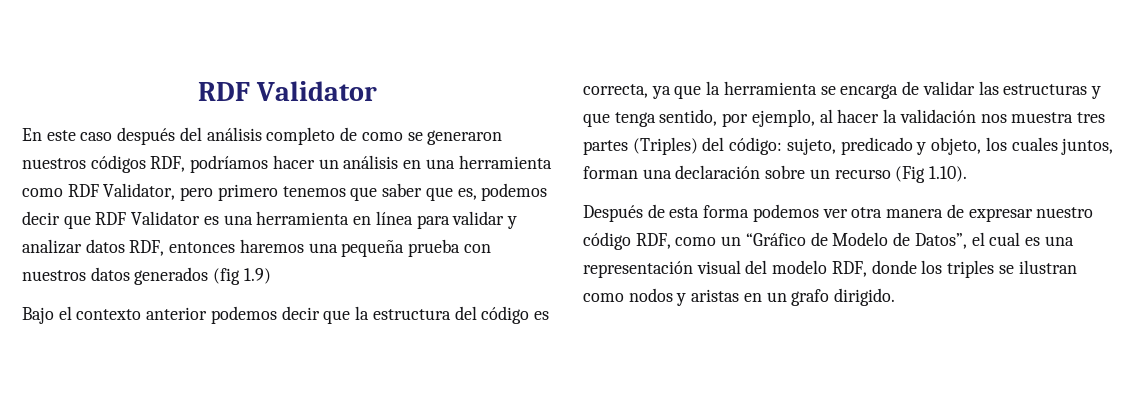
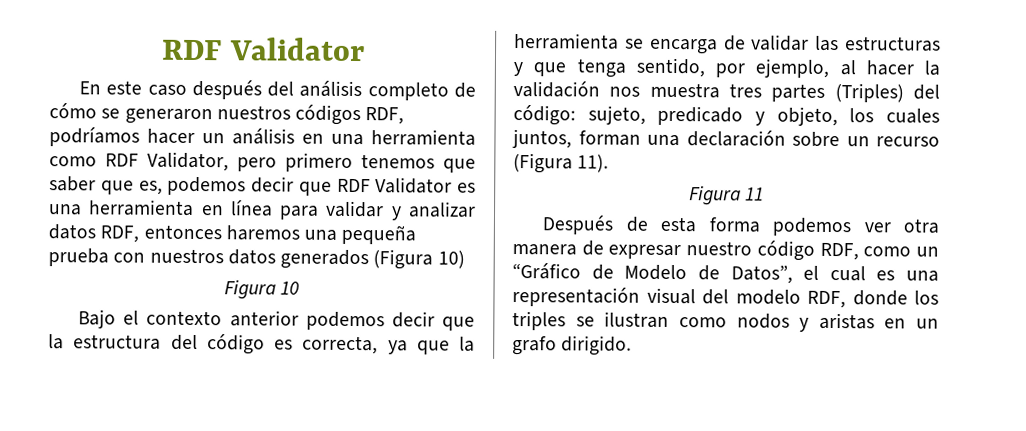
- En este caso después del análisis completo de como se generaron nuestros códigos RDF, podríamos hacer un análisis en una herramienta como RDF Validator, pero primero tenemos que saber que es, podemos decir que RDF Validator es una herramienta en línea para validar y analizar datos RDF, entonces haremos una pequeña prueba con nuestros datos generados (fig 1.9)
+ En este caso después del análisis completo de cómo se generaron nuestros códigos RDF, podríamos hacer un análisis en una herramienta como RDF Validator, pero primero tenemos que saber que es, podemos decir que RDF Validator es una herramienta en línea para validar y analizar datos RDF, entonces haremos una pequeña prueba con nuestros datos generados (Figura 10)
+ Figura 10
- Bajo el contexto anterior podemos decir que la estructura del código es correcta, ya que la herramienta se encarga de validar las estructuras y que tenga sentido, por ejemplo, al hacer la validación nos muestra tres partes (Triples) del código: sujeto, predicado y objeto, los cuales juntos, forman una declaración sobre un recurso (Fig 1.10).
+ Bajo el contexto anterior podemos decir que la estructura del código es correcta, ya que la herramienta se encarga de validar las estructuras y que tenga sentido, por ejemplo, al hacer la validación nos muestra tres partes (Triples) del código: sujeto, predicado y objeto, los cuales juntos, forman una declaración sobre un recurso (Figura 11).
+ Figura 11

